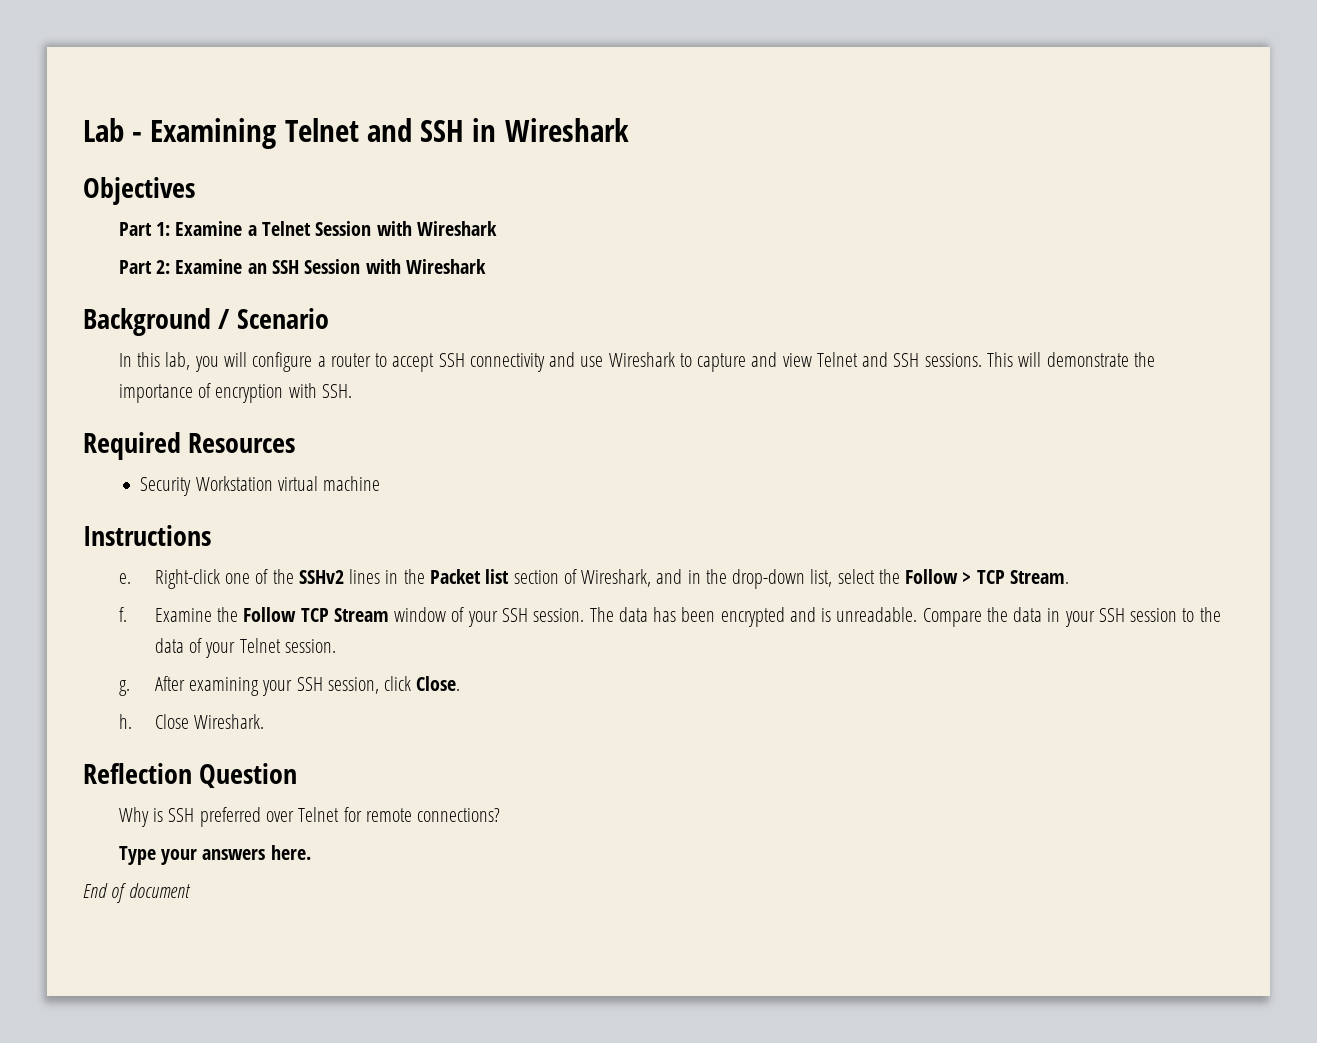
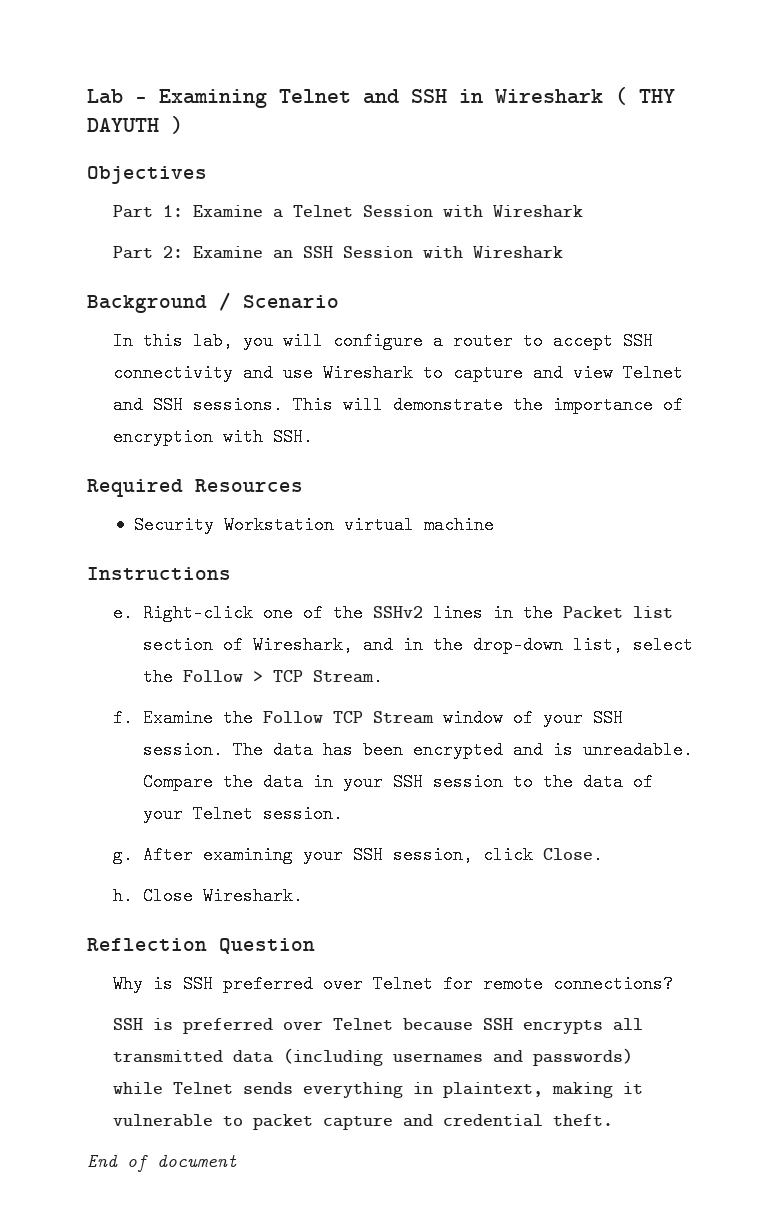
- Lab - Examining Telnet and SSH in Wireshark
+ Lab - Examining Telnet and SSH in Wireshark ( THY DAYUTH )
- Type your answers here.
+ SSH is preferred over Telnet because SSH encrypts all transmitted data (including usernames and passwords) while Telnet sends everything in plaintext, making it vulnerable to packet capture and credential theft.

